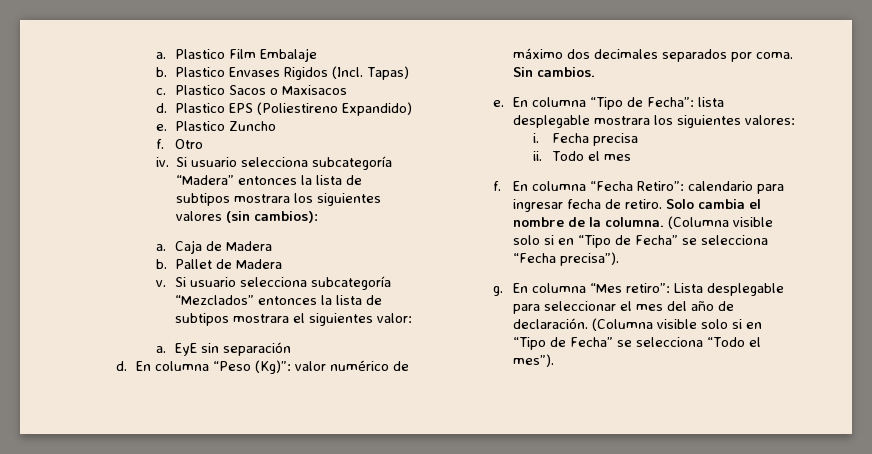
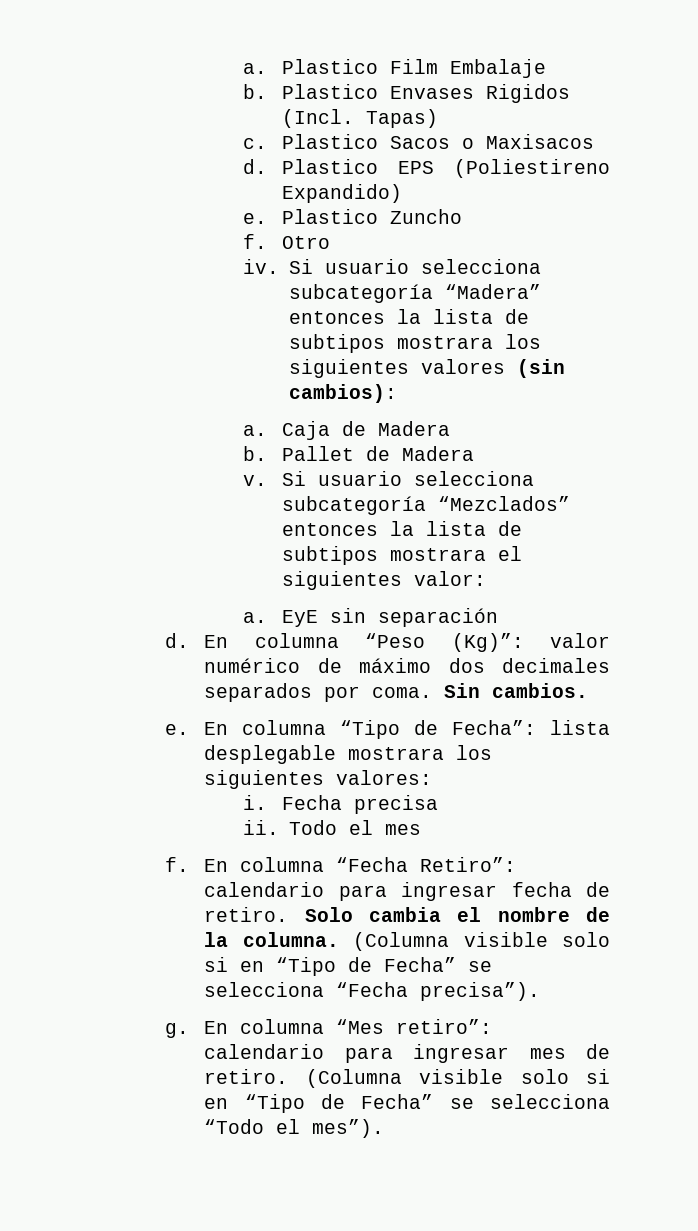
- En columna “Mes retiro”: Lista desplegable para seleccionar el mes del año de declaración.
+ En columna “Mes retiro”: calendario para ingresar mes de retiro.

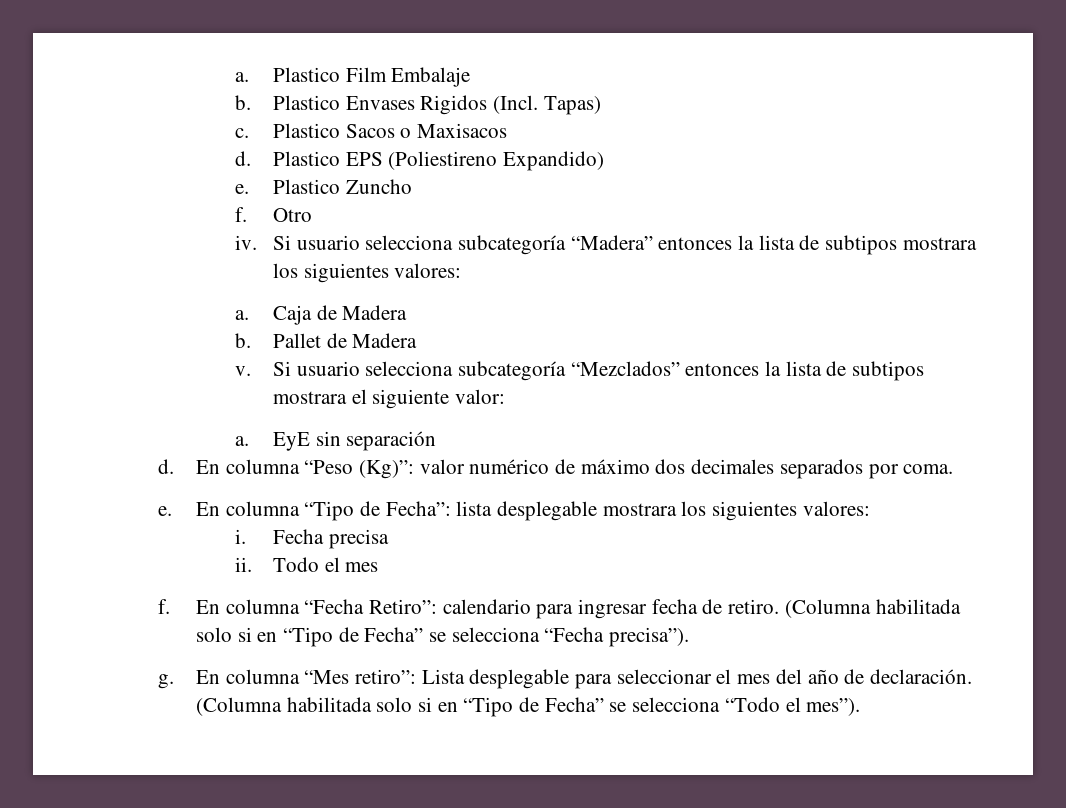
- Si usuario selecciona subcategoría “Madera” entonces la lista de subtipos mostrara los siguientes valores (sin cambios):
+ Si usuario selecciona subcategoría “Madera” entonces la lista de subtipos mostrara los siguientes valores:
- Si usuario selecciona subcategoría “Mezclados” entonces la lista de subtipos mostrara el siguientes valor:
+ Si usuario selecciona subcategoría “Mezclados” entonces la lista de subtipos mostrara el siguiente valor:
- Sin cambios.
- Solo cambia el nombre de la columna. (Columna visible solo si en “Tipo de Fecha” se selecciona “Fecha precisa”).
+ (Columna habilitada solo si en “Tipo de Fecha” se selecciona “Fecha precisa”).
- En columna “Mes retiro”: calendario para ingresar mes de retiro. (Columna visible solo si en “Tipo de Fecha” se selecciona “Todo el mes”).
+ En columna “Mes retiro”: Lista desplegable para seleccionar el mes del año de declaración. (Columna habilitada solo si en “Tipo de Fecha” se selecciona “Todo el mes”).

